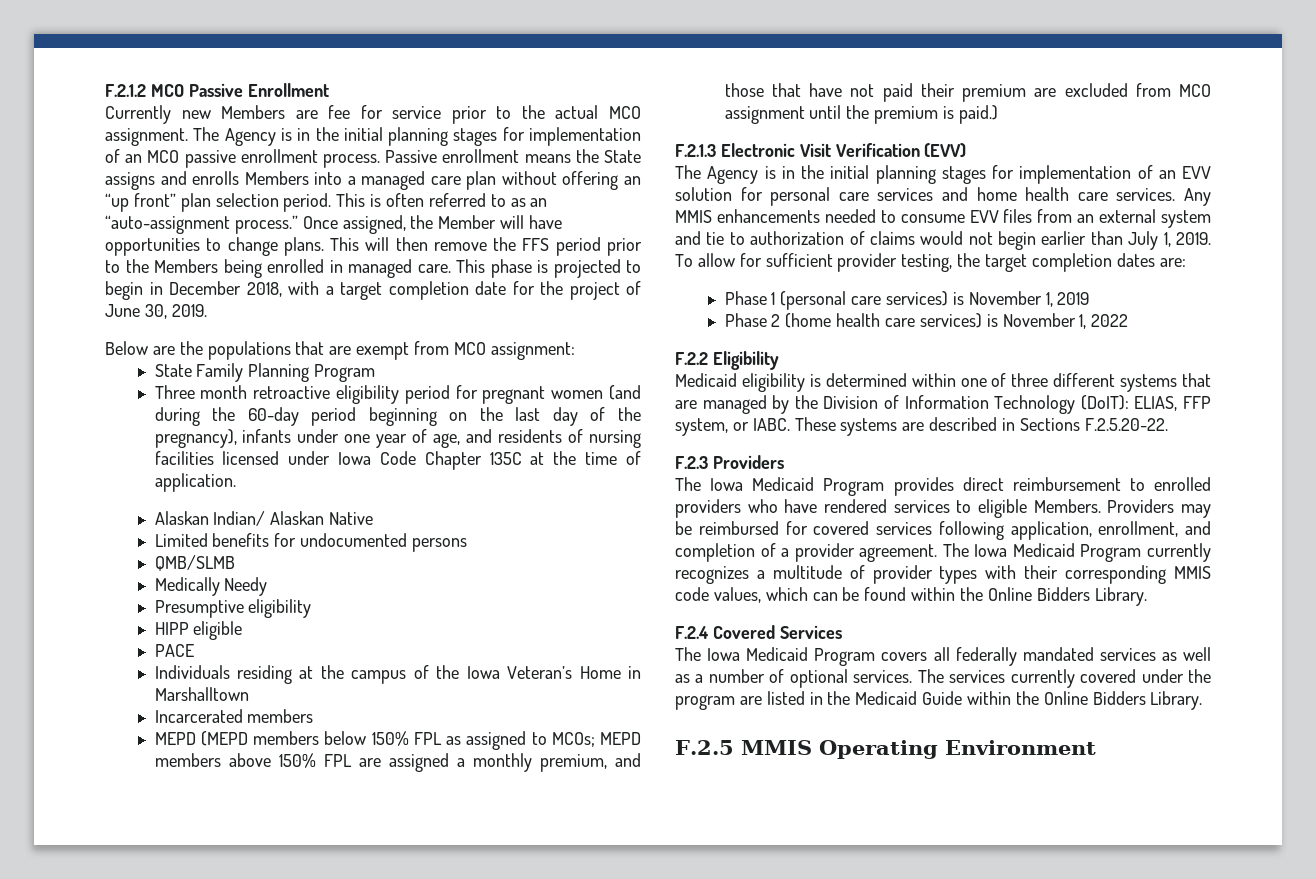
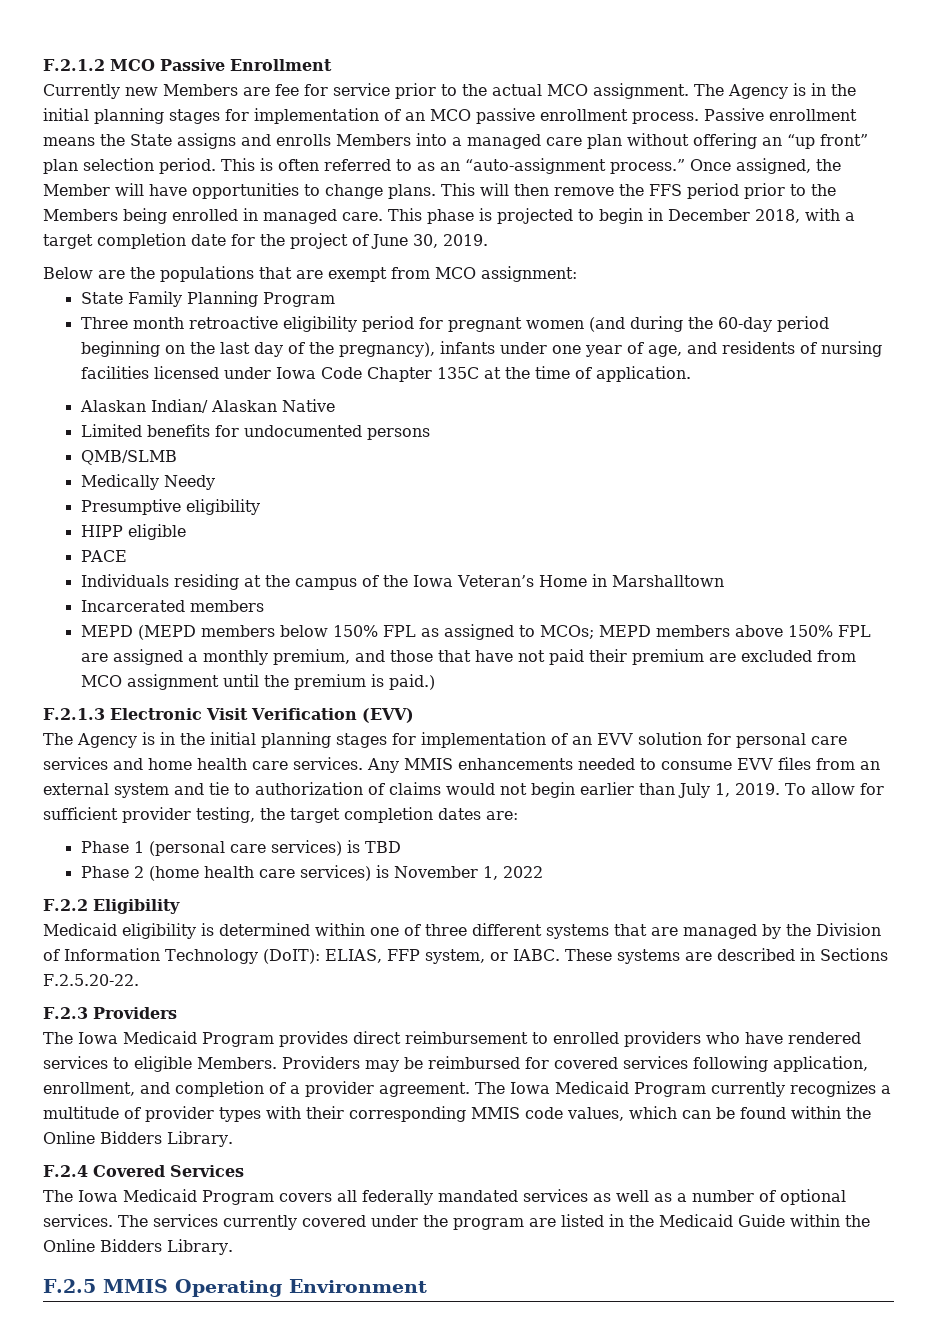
- Phase 1 (personal care services) is November 1, 2019
+ Phase 1 (personal care services) is TBD

